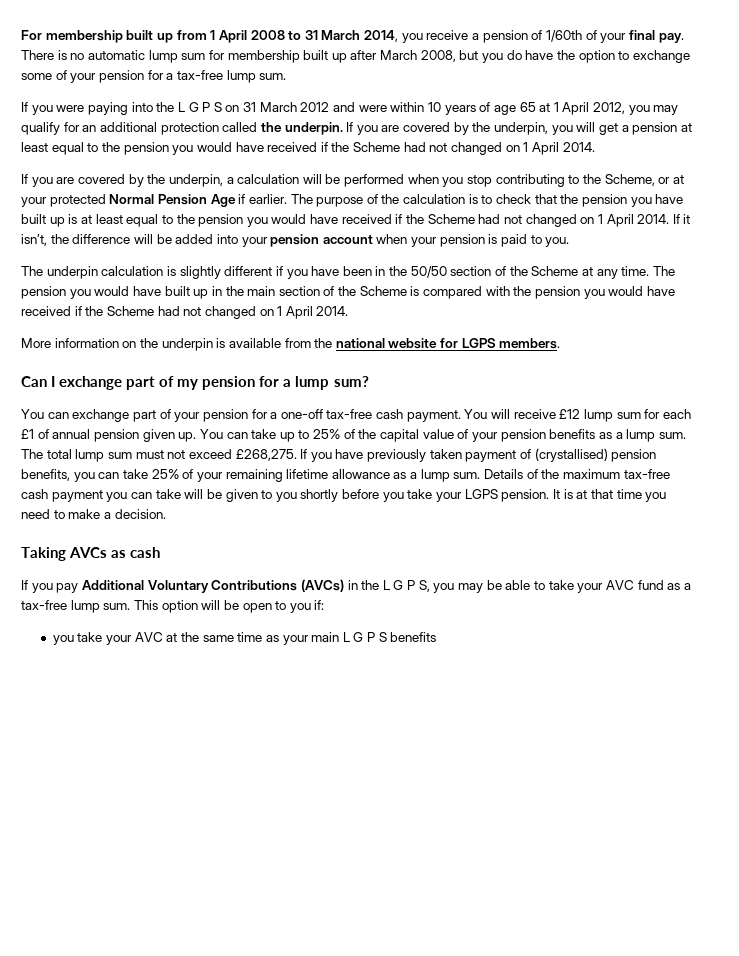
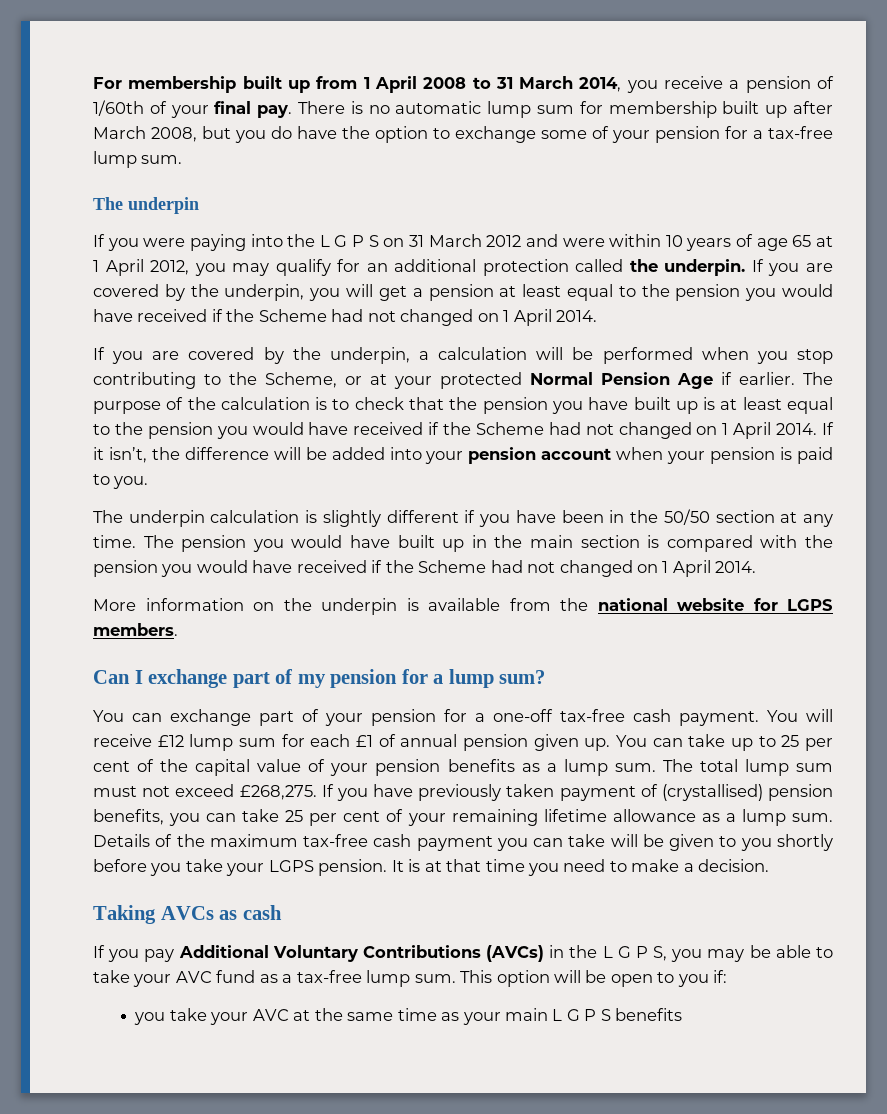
  There is no automatic lump sum for membership built up after March 2008, but you do have the option to exchange some of your pension for a tax-free lump sum.
+ The underpin
- The underpin calculation is slightly different if you have been in the 50/50 section of the Scheme at any time.
+ The underpin calculation is slightly different if you have been in the 50/50 section at any time.
- The pension you would have built up in the main section of the Scheme is compared with the pension you would have received if the Scheme had not changed on 1 April 2014.
+ The pension you would have built up in the main section is compared with the pension you would have received if the Scheme had not changed on 1 April 2014.
- You can take up to 25% of the capital value of your pension benefits as a lump sum.
+ You can take up to 25 per cent of the capital value of your pension benefits as a lump sum.
- If you have previously taken payment of (crystallised) pension benefits, you can take 25% of your remaining lifetime allowance as a lump sum.
+ If you have previously taken payment of (crystallised) pension benefits, you can take 25 per cent of your remaining lifetime allowance as a lump sum.

